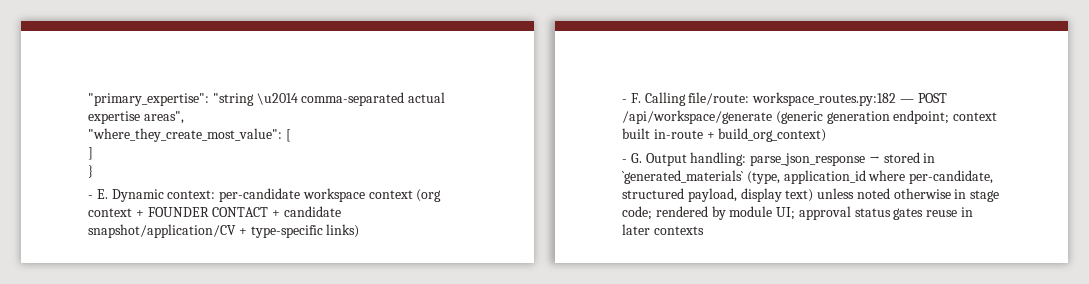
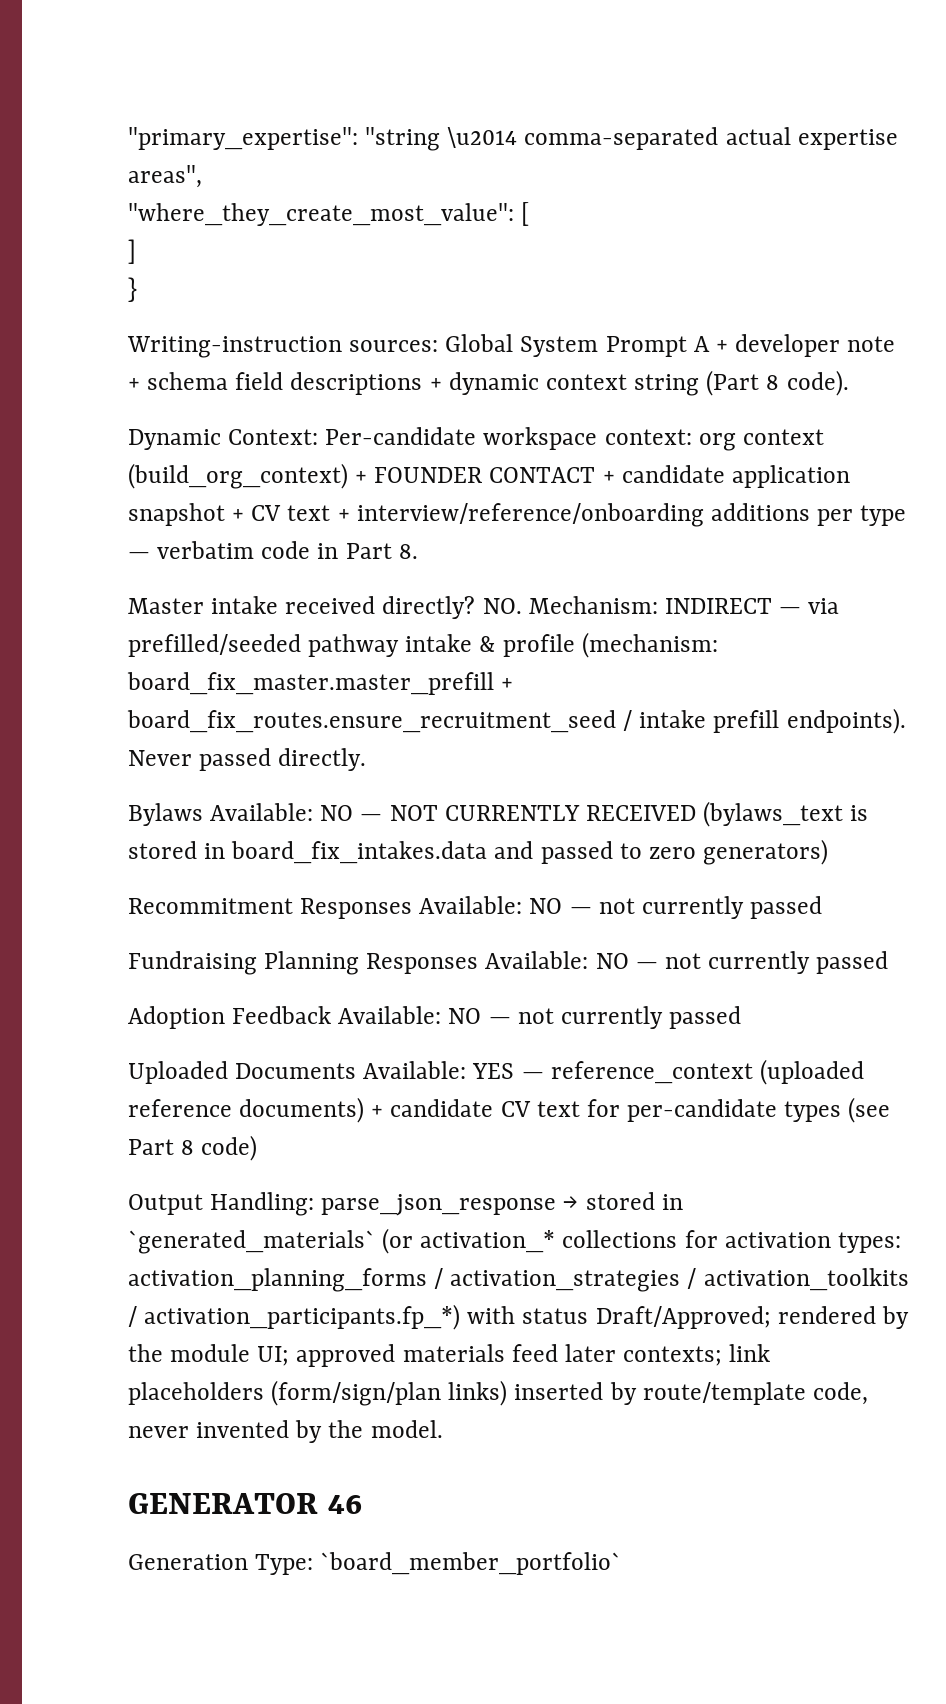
- - E. Dynamic context: per-candidate workspace context (org context + FOUNDER CONTACT + candidate snapshot/application/CV + type-specific links)
- - F. Calling file/route: workspace_routes.py:182 — POST /api/workspace/generate (generic generation endpoint; context built in-route + build_org_context)
- - G. Output handling: parse_json_response → stored in `generated_materials` (type, application_id where per-candidate, structured payload, display text) unless noted otherwise in stage code; rendered by module UI; approval status gates reuse in later contexts
+ Writing-instruction sources: Global System Prompt A + developer note + schema field descriptions + dynamic context string (Part 8 code).
+ Dynamic Context: Per-candidate workspace context: org context (build_org_context) + FOUNDER CONTACT + candidate application snapshot + CV text + interview/reference/onboarding additions per type — verbatim code in Part 8.
+ Master intake received directly? NO. Mechanism: INDIRECT — via prefilled/seeded pathway intake & profile (mechanism: board_fix_master.master_prefill + board_fix_routes.ensure_recruitment_seed / intake prefill endpoints). Never passed directly.
+ Bylaws Available: NO — NOT CURRENTLY RECEIVED (bylaws_text is stored in board_fix_intakes.data and passed to zero generators)
+ Recommitment Responses Available: NO — not currently passed
+ Fundraising Planning Responses Available: NO — not currently passed
+ Adoption Feedback Available: NO — not currently passed
+ Uploaded Documents Available: YES — reference_context (uploaded reference documents) + candidate CV text for per-candidate types (see Part 8 code)
+ Output Handling: parse_json_response → stored in `generated_materials` (or activation_* collections for activation types: activation_planning_forms / activation_strategies / activation_toolkits / activation_participants.fp_*) with status Draft/Approved; rendered by the module UI; approved materials feed later contexts; link placeholders (form/sign/plan links) inserted by route/template code, never invented by the model.
+ GENERATOR 46
+ Generation Type: `board_member_portfolio`

